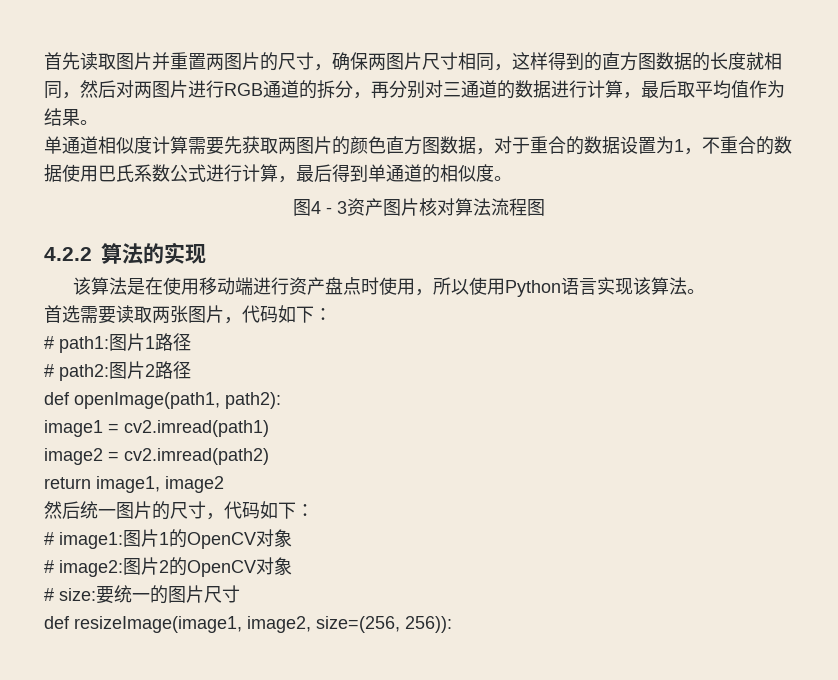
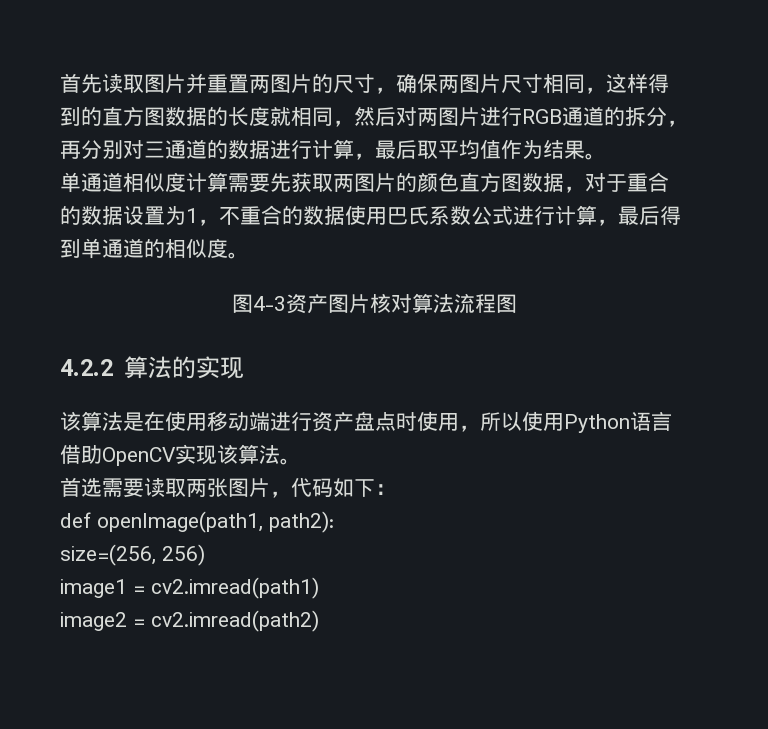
- 图4 - 3资产图片核对算法流程图
+ 图4-3资产图片核对算法流程图
- 该算法是在使用移动端进行资产盘点时使用，所以使用Python语言实现该算法。
+ 该算法是在使用移动端进行资产盘点时使用，所以使用Python语言借助OpenCV实现该算法。
- # path1:图片1路径
- # path2:图片2路径
+ size=(256, 256)
- return image1, image2
- 然后统一图片的尺寸，代码如下：
- # image1:图片1的OpenCV对象
- # image2:图片2的OpenCV对象
- # size:要统一的图片尺寸
- def resizeImage(image1, image2, size=(256, 256)):

